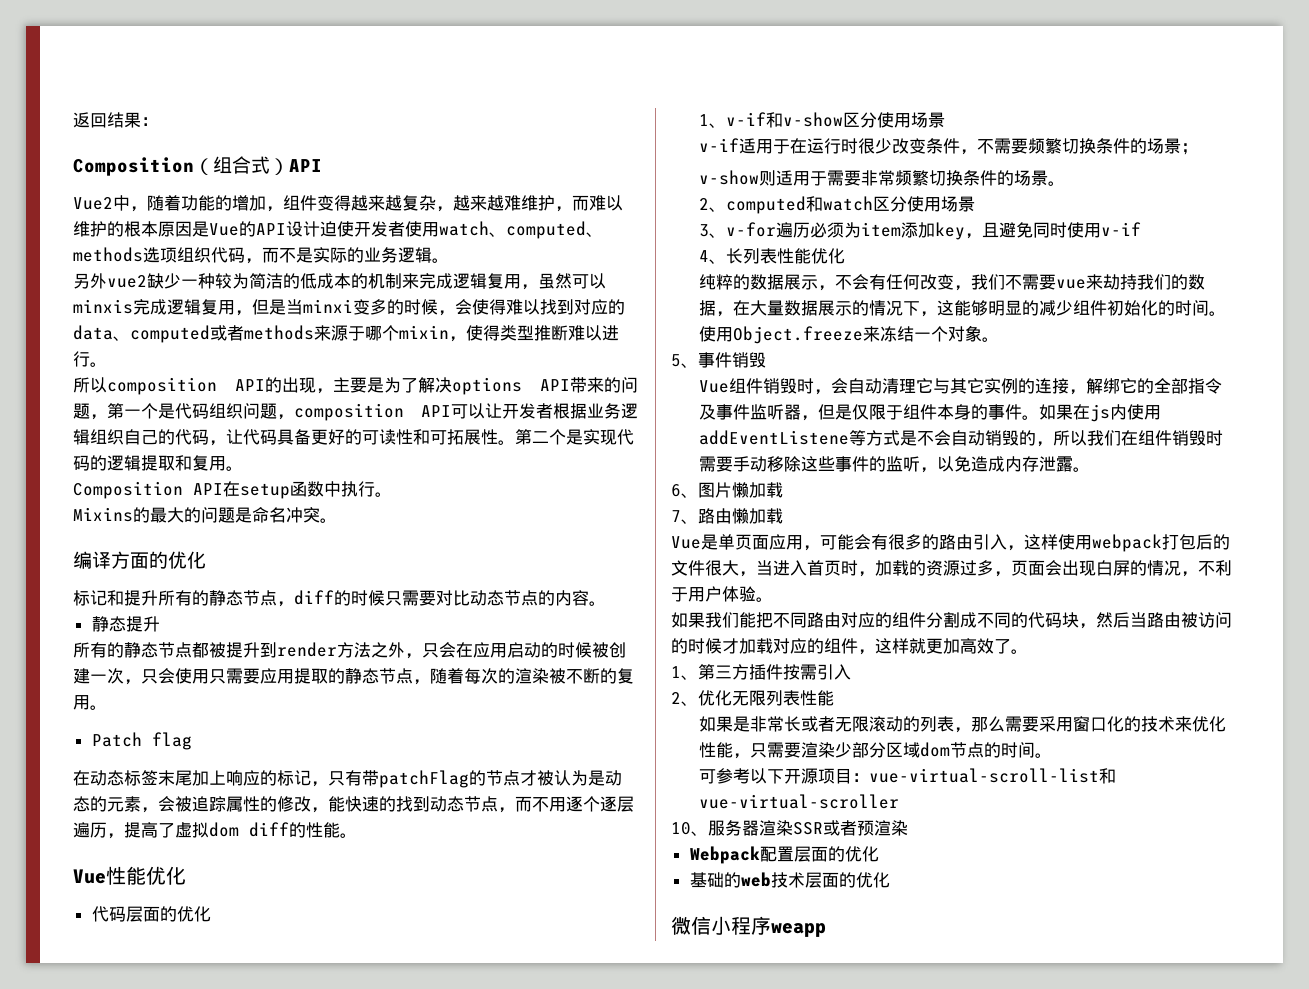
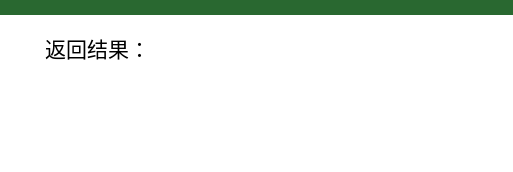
- Composition（组合式）API
- Vue2中，随着功能的增加，组件变得越来越复杂，越来越难维护，而难以维护的根本原因是Vue的API设计迫使开发者使用watch、computed、methods选项组织代码，而不是实际的业务逻辑。
- 另外vue2缺少一种较为简洁的低成本的机制来完成逻辑复用，虽然可以minxis完成逻辑复用，但是当minxi变多的时候，会使得难以找到对应的data、computed或者methods来源于哪个mixin，使得类型推断难以进行。
- 所以composition API的出现，主要是为了解决options API带来的问题，第一个是代码组织问题，composition API可以让开发者根据业务逻辑组织自己的代码，让代码具备更好的可读性和可拓展性。第二个是实现代码的逻辑提取和复用。
- Composition API在setup函数中执行。
- Mixins的最大的问题是命名冲突。
- 编译方面的优化
- 标记和提升所有的静态节点，diff的时候只需要对比动态节点的内容。
- 静态提升
- 所有的静态节点都被提升到render方法之外，只会在应用启动的时候被创建一次，只会使用只需要应用提取的静态节点，随着每次的渲染被不断的复用。
- Patch flag
- 在动态标签末尾加上响应的标记，只有带patchFlag的节点才被认为是动态的元素，会被追踪属性的修改，能快速的找到动态节点，而不用逐个逐层遍历，提高了虚拟dom diff的性能。
- Vue性能优化
- 代码层面的优化
- 1、v-if和v-show区分使用场景
- v-if适用于在运行时很少改变条件，不需要频繁切换条件的场景；
- v-show则适用于需要非常频繁切换条件的场景。
- 2、computed和watch区分使用场景
- 3、v-for遍历必须为item添加key，且避免同时使用v-if
- 4、长列表性能优化
- 纯粹的数据展示，不会有任何改变，我们不需要vue来劫持我们的数据，在大量数据展示的情况下，这能够明显的减少组件初始化的时间。使用Object.freeze来冻结一个对象。
- 5、事件销毁
- Vue组件销毁时，会自动清理它与其它实例的连接，解绑它的全部指令及事件监听器，但是仅限于组件本身的事件。如果在js内使用addEventListene等方式是不会自动销毁的，所以我们在组件销毁时需要手动移除这些事件的监听，以免造成内存泄露。
- 6、图片懒加载
- 7、路由懒加载
- Vue是单页面应用，可能会有很多的路由引入，这样使用webpack打包后的文件很大，当进入首页时，加载的资源过多，页面会出现白屏的情况，不利于用户体验。
- 如果我们能把不同路由对应的组件分割成不同的代码块，然后当路由被访问的时候才加载对应的组件，这样就更加高效了。
- 1、第三方插件按需引入
- 2、优化无限列表性能
- 如果是非常长或者无限滚动的列表，那么需要采用窗口化的技术来优化性能，只需要渲染少部分区域dom节点的时间。
- 可参考以下开源项目：vue-virtual-scroll-list和vue-virtual-scroller
- 10、服务器渲染SSR或者预渲染
- Webpack配置层面的优化
- 基础的web技术层面的优化
- 微信小程序weapp

